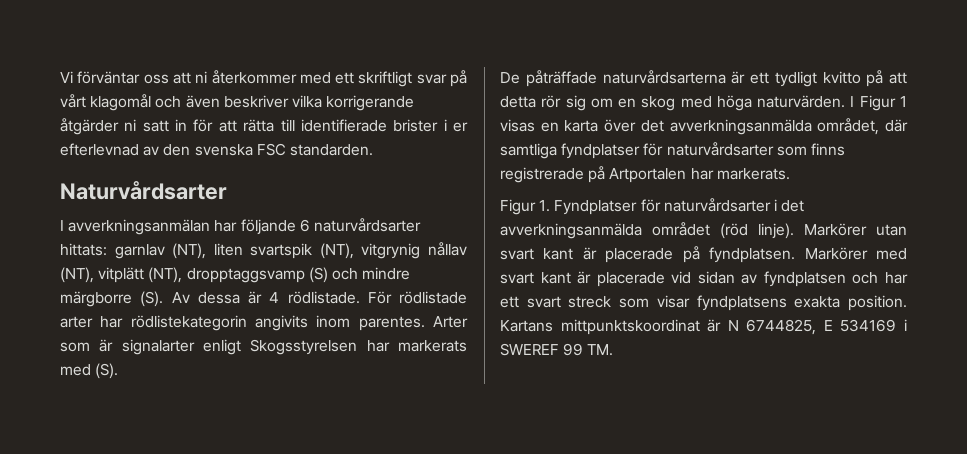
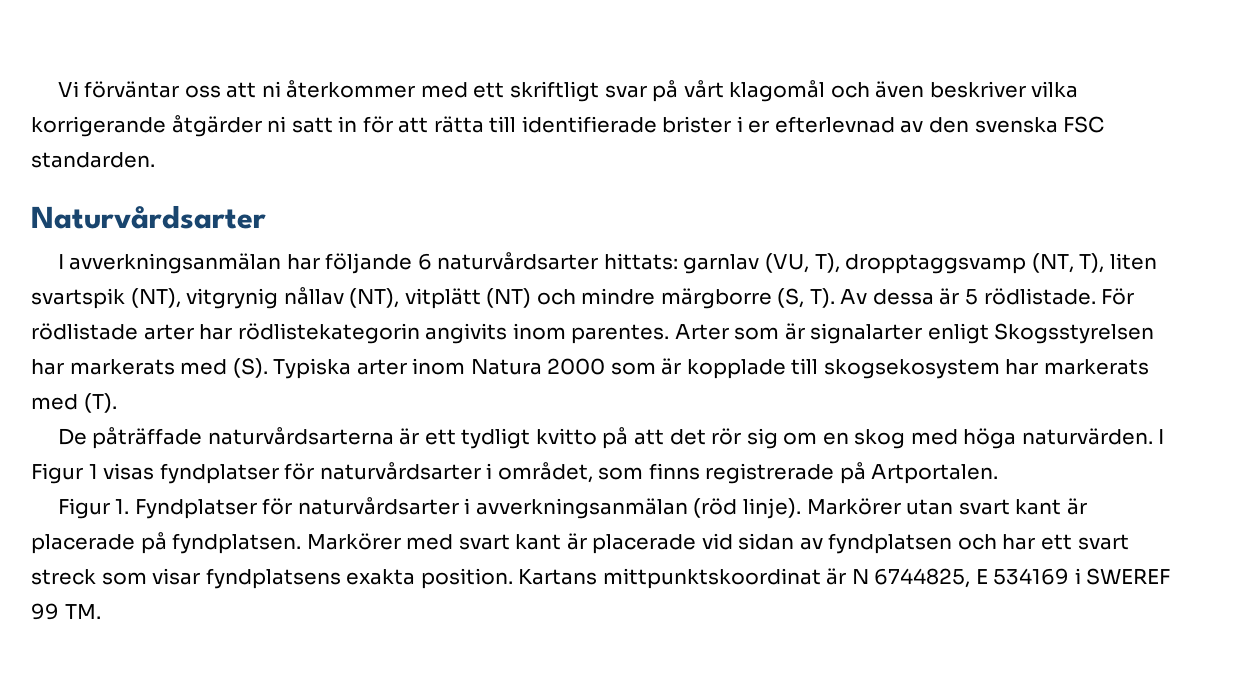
- I avverkningsanmälan har följande 6 naturvårdsarter hittats: garnlav (NT), liten svartspik (NT), vitgrynig nållav (NT), vitplätt (NT), dropptaggsvamp (S) och mindre märgborre (S). Av dessa är 4 rödlistade.
+ I avverkningsanmälan har följande 6 naturvårdsarter hittats: garnlav (VU, T), dropptaggsvamp (NT, T), liten svartspik (NT), vitgrynig nållav (NT), vitplätt (NT) och mindre märgborre (S, T). Av dessa är 5 rödlistade.
- Arter som är signalarter enligt Skogsstyrelsen har markerats med (S).
+ Arter som är signalarter enligt Skogsstyrelsen har markerats med (S). Typiska arter inom Natura 2000 som är kopplade till skogsekosystem har markerats med (T).
- De påträffade naturvårdsarterna är ett tydligt kvitto på att detta rör sig om en skog med höga naturvärden.
+ De påträffade naturvårdsarterna är ett tydligt kvitto på att det rör sig om en skog med höga naturvärden.
- I Figur 1 visas en karta över det avverkningsanmälda området, där samtliga fyndplatser för naturvårdsarter som finns registrerade på Artportalen har markerats.
+ I Figur 1 visas fyndplatser för naturvårdsarter i området, som finns registrerade på Artportalen.
- Figur 1. Fyndplatser för naturvårdsarter i det avverkningsanmälda området (röd linje).
+ Figur 1. Fyndplatser för naturvårdsarter i avverkningsanmälan (röd linje).

